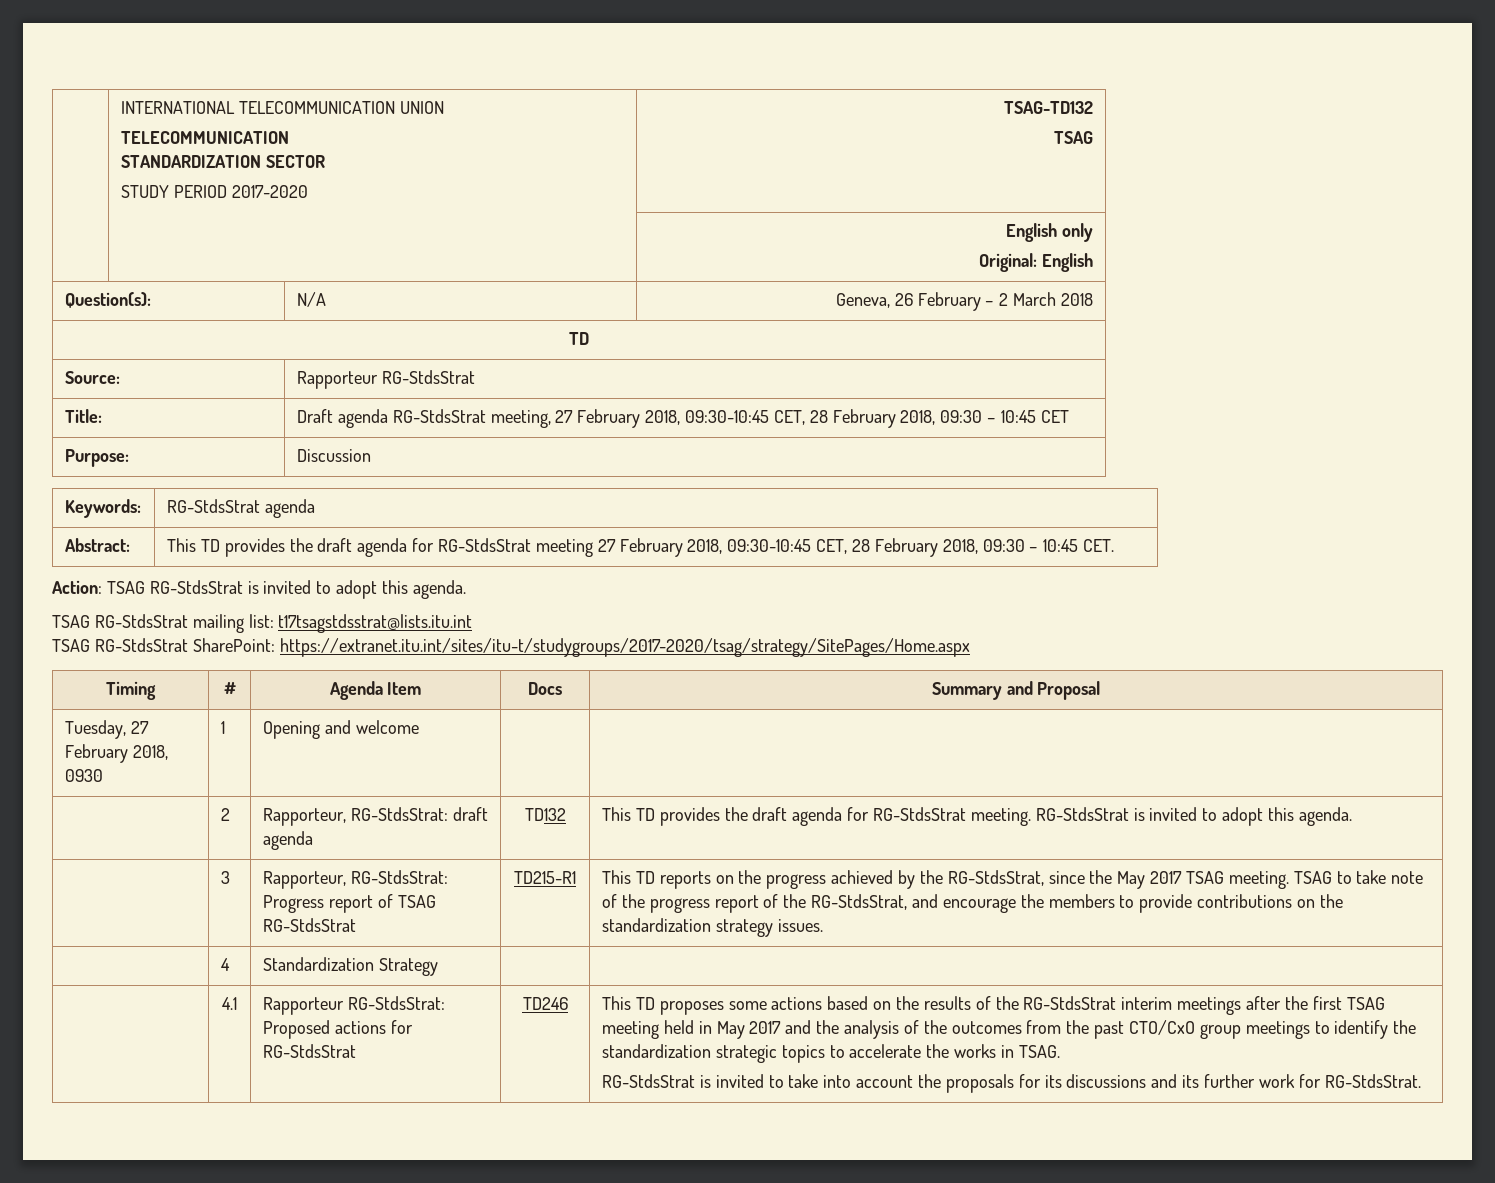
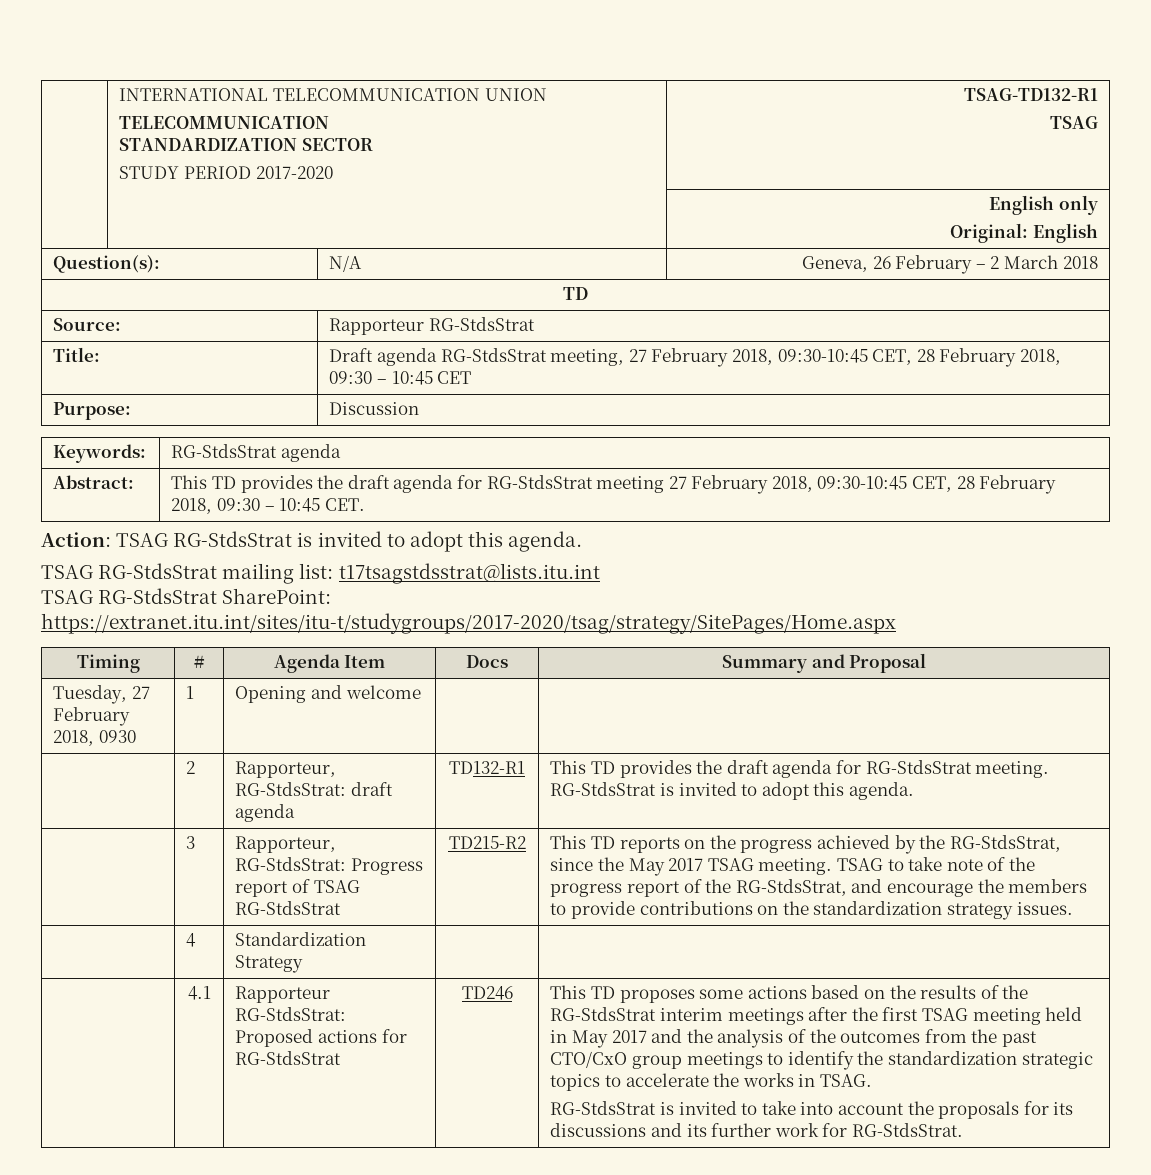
  | INTERNATIONAL TELECOMMUNICATION UNION
  TELECOMMUNICATION
  STANDARDIZATION SECTOR
- STUDY PERIOD 2017-2020 | TSAG-TD132
+ STUDY PERIOD 2017-2020 | TSAG-TD132-R1
- | 2 | Rapporteur, RG-StdsStrat: draft agenda | TD132 | This TD provides the draft agenda for RG-StdsStrat meeting. RG-StdsStrat is invited to adopt this agenda.
+ | 2 | Rapporteur, RG-StdsStrat: draft agenda | TD132-R1 | This TD provides the draft agenda for RG-StdsStrat meeting. RG-StdsStrat is invited to adopt this agenda.
- TD215-R1
+ TD215-R2

